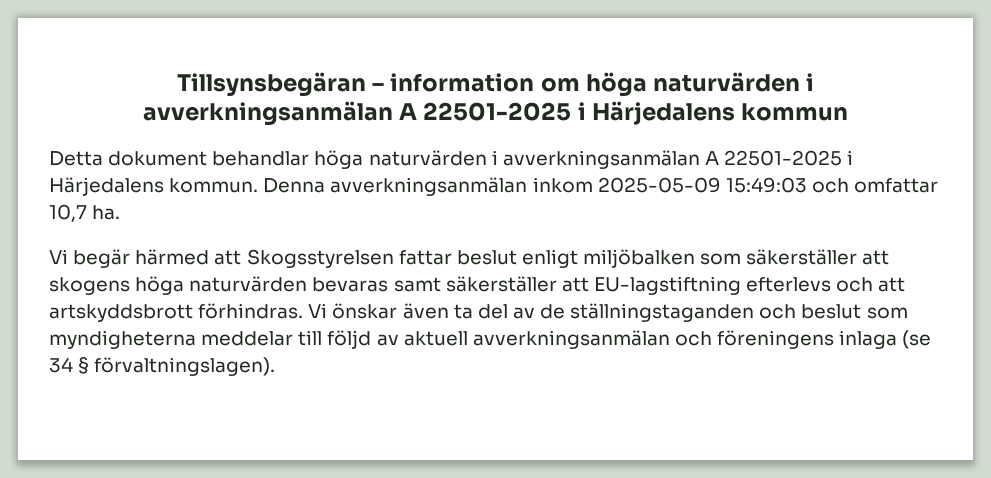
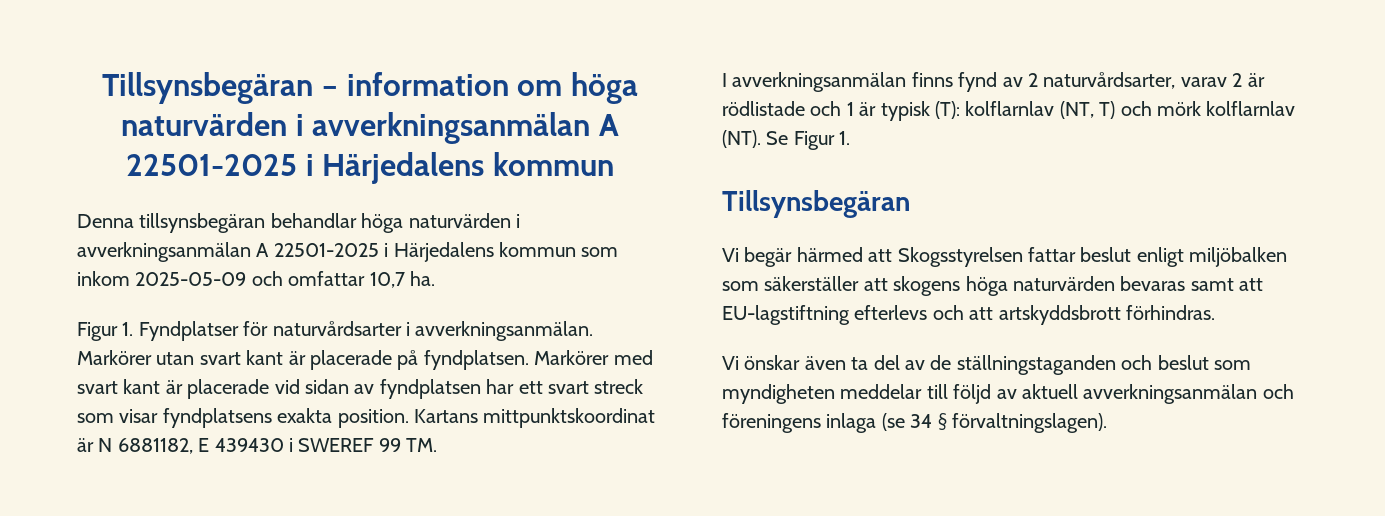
- Detta dokument behandlar höga naturvärden i avverkningsanmälan A 22501-2025 i Härjedalens kommun. Denna avverkningsanmälan inkom 2025-05-09 15:49:03 och omfattar 10,7 ha.
+ Denna tillsynsbegäran behandlar höga naturvärden i avverkningsanmälan A 22501-2025 i Härjedalens kommun som inkom 2025-05-09 och omfattar 10,7 ha.
+ Figur 1. Fyndplatser för naturvårdsarter i avverkningsanmälan. Markörer utan svart kant är placerade på fyndplatsen. Markörer med svart kant är placerade vid sidan av fyndplatsen har ett svart streck som visar fyndplatsens exakta position. Kartans mittpunktskoordinat är N 6881182, E 439430 i SWEREF 99 TM.
+ I avverkningsanmälan finns fynd av 2 naturvårdsarter, varav 2 är rödlistade och 1 är typisk (T): kolflarnlav (NT, T) och mörk kolflarnlav (NT). Se Figur 1.
+ Tillsynsbegäran
- Vi begär härmed att Skogsstyrelsen fattar beslut enligt miljöbalken som säkerställer att skogens höga naturvärden bevaras samt säkerställer att EU-lagstiftning efterlevs och att artskyddsbrott förhindras. Vi önskar även ta del av de ställningstaganden och beslut som myndigheterna meddelar till följd av aktuell avverkningsanmälan och föreningens inlaga (se 34 § förvaltningslagen).
+ Vi begär härmed att Skogsstyrelsen fattar beslut enligt miljöbalken som säkerställer att skogens höga naturvärden bevaras samt att EU-lagstiftning efterlevs och att artskyddsbrott förhindras.
+ Vi önskar även ta del av de ställningstaganden och beslut som myndigheten meddelar till följd av aktuell avverkningsanmälan och föreningens inlaga (se 34 § förvaltningslagen).

